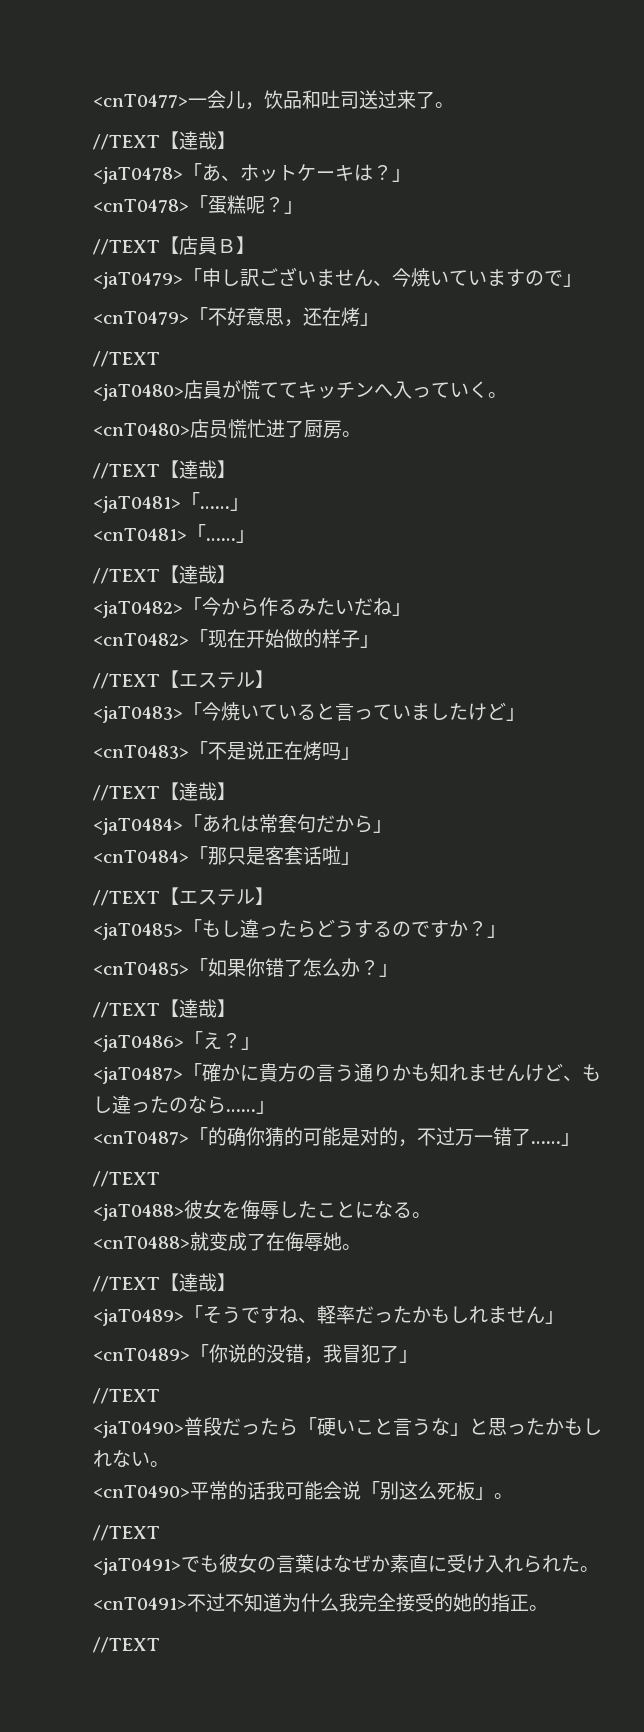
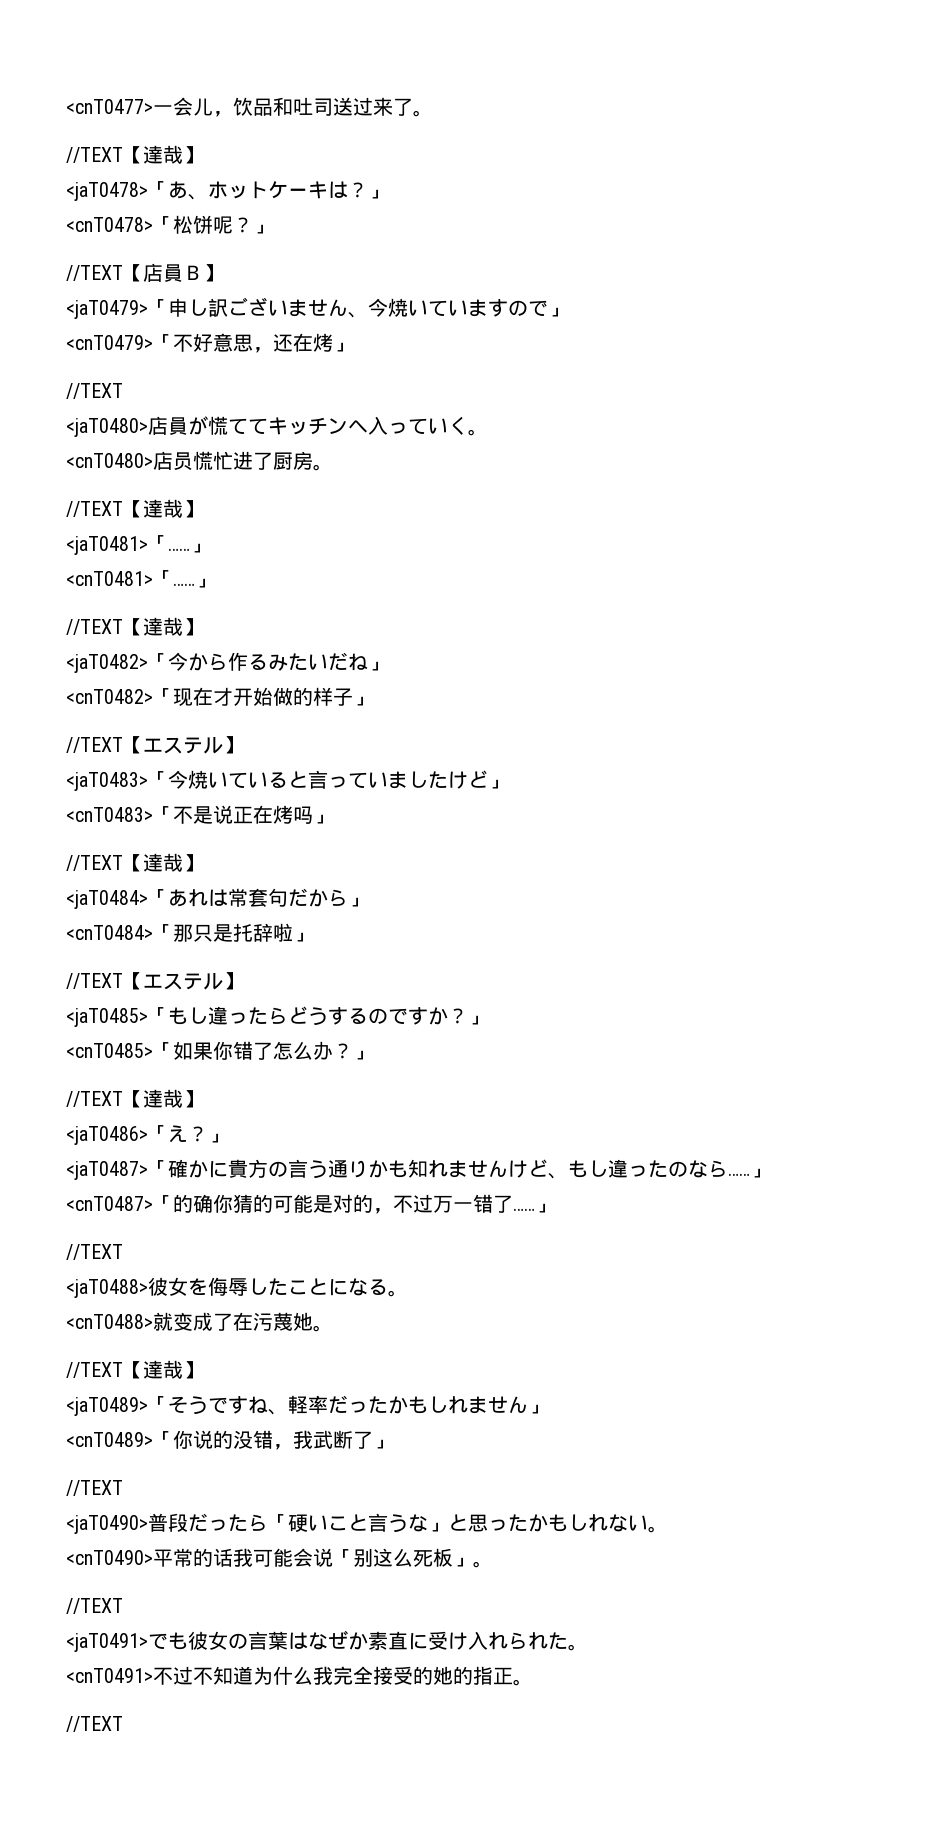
- <cnT0478>「蛋糕呢？」
+ <cnT0478>「松饼呢？」
- <cnT0482>「现在开始做的样子」
+ <cnT0482>「现在才开始做的样子」
- <cnT0484>「那只是客套话啦」
+ <cnT0484>「那只是托辞啦」
- <cnT0488>就变成了在侮辱她。
+ <cnT0488>就变成了在污蔑她。
- <cnT0489>「你说的没错，我冒犯了」
+ <cnT0489>「你说的没错，我武断了」

